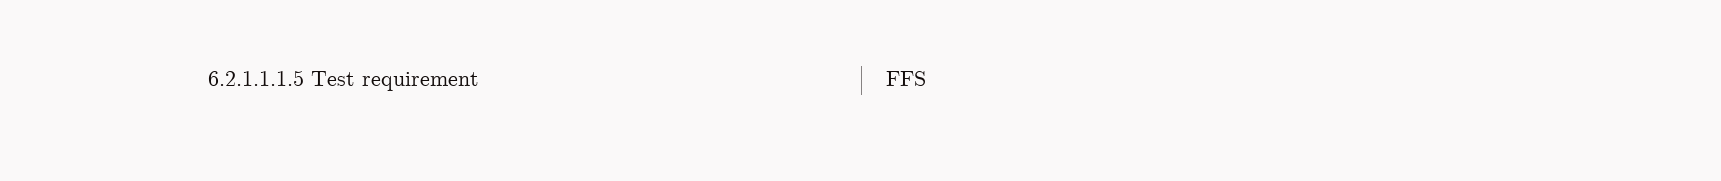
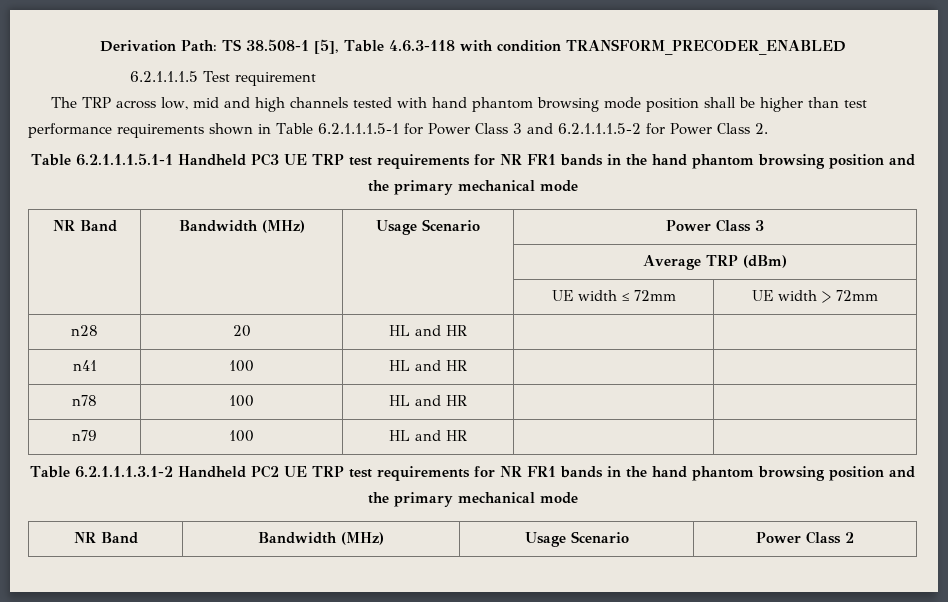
+ Derivation Path: TS 38.508-1 [5], Table 4.6.3-118 with condition TRANSFORM_PRECODER_ENABLED
  6.2.1.1.1.5 Test requirement
- FFS
+ The TRP across low, mid and high channels tested with hand phantom browsing mode position shall be higher than test performance requirements shown in Table 6.2.1.1.1.5-1 for Power Class 3 and 6.2.1.1.1.5-2 for Power Class 2.
+ Table 6.2.1.1.1.5.1-1 Handheld PC3 UE TRP test requirements for NR FR1 bands in the hand phantom browsing position and the primary mechanical mode
+ NR Band | Bandwidth (MHz) | Usage Scenario | Power Class 3
+ | | | Average TRP (dBm)
+ | | | UE width ≤ 72mm | UE width > 72mm
+ n28 | 20 | HL and HR | |
+ n41 | 100 | HL and HR | |
+ n78 | 100 | HL and HR | |
+ n79 | 100 | HL and HR | |
+ Table 6.2.1.1.1.3.1-2 Handheld PC2 UE TRP test requirements for NR FR1 bands in the hand phantom browsing position and the primary mechanical mode
+ NR Band | Bandwidth (MHz) | Usage Scenario | Power Class 2

